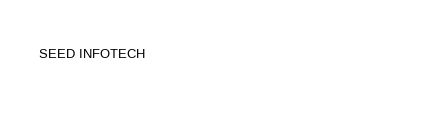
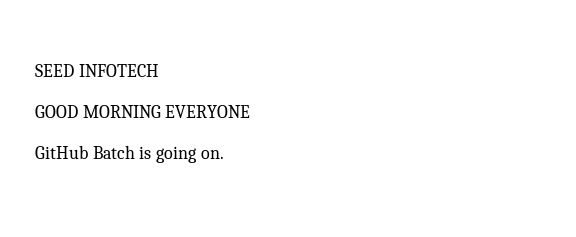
+ GOOD MORNING EVERYONE
+ GitHub Batch is going on.

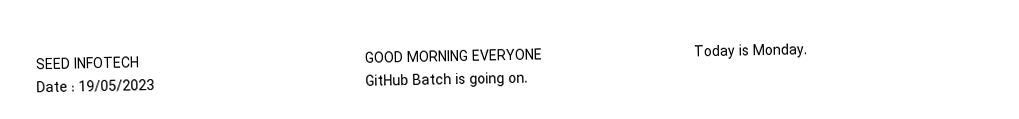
+ Date : 19/05/2023
+ Today is Monday.

